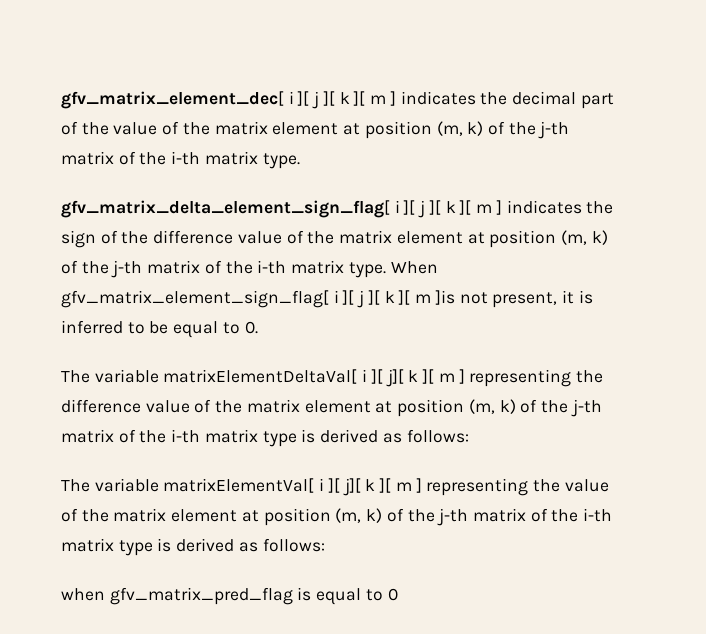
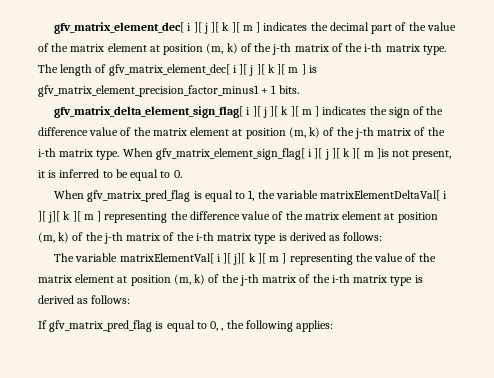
+ The length of gfv_matrix_element_dec[ i ][ j ][ k ][ m ] is gfv_matrix_element_precision_factor_minus1 + 1 bits.
- The variable matrixElementDeltaVal[ i ][ j][ k ][ m ] representing the difference value of the matrix element at position (m, k) of the j-th matrix of the i-th matrix type is derived as follows:
+ When gfv_matrix_pred_flag is equal to 1, the variable matrixElementDeltaVal[ i ][ j][ k ][ m ] representing the difference value of the matrix element at position (m, k) of the j-th matrix of the i-th matrix type is derived as follows:
- when gfv_matrix_pred_flag is equal to 0
+ If gfv_matrix_pred_flag is equal to 0, , the following applies:

